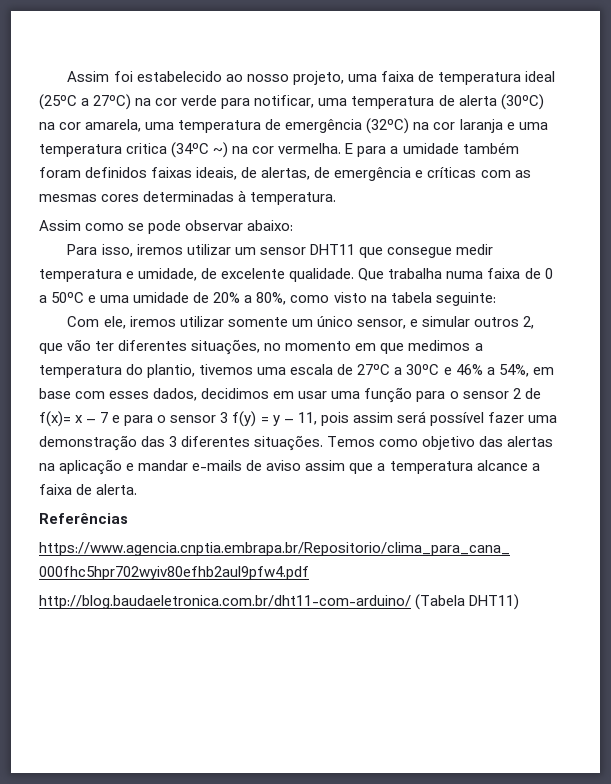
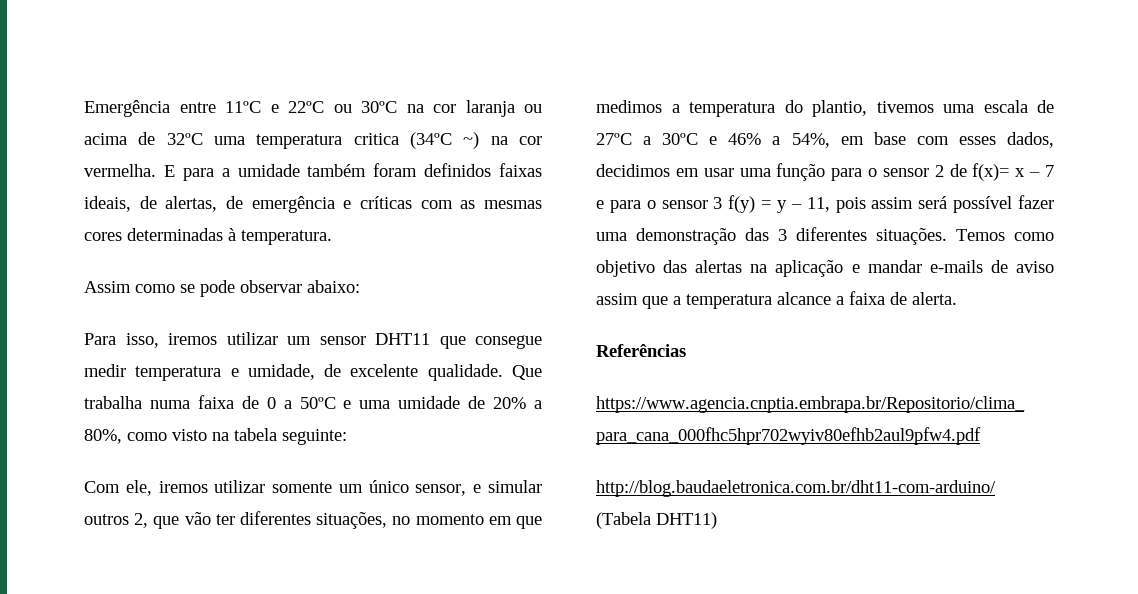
- Assim foi estabelecido ao nosso projeto, uma faixa de temperatura ideal (25ºC a 27ºC) na cor verde para notificar, uma temperatura de alerta (30ºC) na cor amarela, uma temperatura de emergência (32ºC) na cor laranja e uma temperatura critica (34ºC ~) na cor vermelha.
+ Emergência entre 11ºC e 22ºC ou 30ºC na cor laranja ou acima de 32ºC uma temperatura critica (34ºC ~) na cor vermelha.

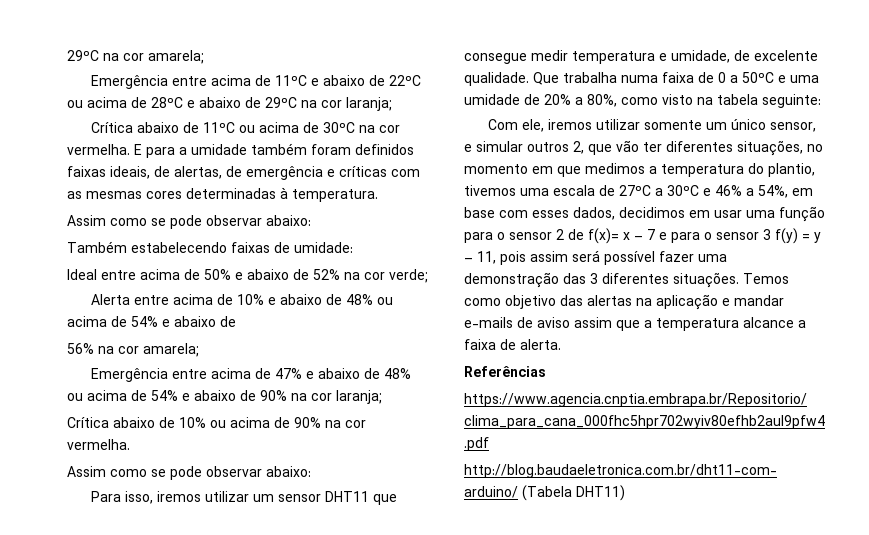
- Emergência entre 11ºC e 22ºC ou 30ºC na cor laranja ou acima de 32ºC uma temperatura critica (34ºC ~) na cor vermelha.
+ 29ºC na cor amarela;
+ Emergência entre acima de 11ºC e abaixo de 22ºC ou acima de 28ºC e abaixo de 29ºC na cor laranja;
+ Crítica abaixo de 11ºC ou acima de 30ºC na cor vermelha.
+ Também estabelecendo faixas de umidade:
+ Ideal entre acima de 50% e abaixo de 52% na cor verde;
+ Alerta entre acima de 10% e abaixo de 48% ou acima de 54% e abaixo de
+ 56% na cor amarela;
+ Emergência entre acima de 47% e abaixo de 48% ou acima de 54% e abaixo de 90% na cor laranja;
+ Crítica abaixo de 10% ou acima de 90% na cor vermelha.
+ Assim como se pode observar abaixo:

